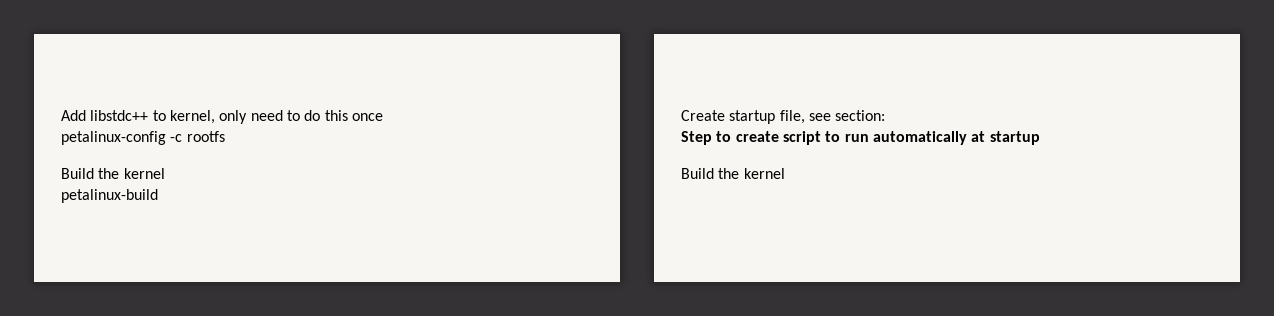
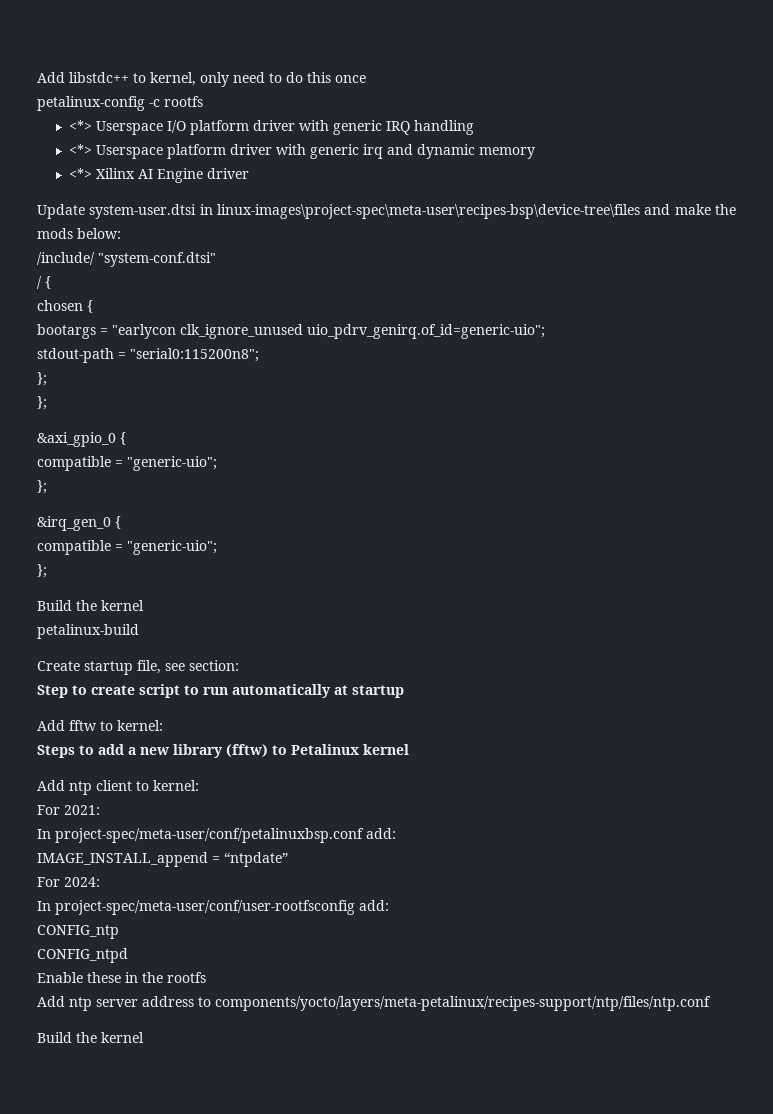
+ <*> Userspace I/O platform driver with generic IRQ handling
+ <*> Userspace platform driver with generic irq and dynamic memory
+ <*> Xilinx AI Engine driver
+ Update system-user.dtsi in linux-images\project-spec\meta-user\recipes-bsp\device-tree\files and make the mods below:
+ /include/ "system-conf.dtsi"
+ / {
+ chosen {
+ bootargs = "earlycon clk_ignore_unused uio_pdrv_genirq.of_id=generic-uio";
+ stdout-path = "serial0:115200n8";
+ };
+ };
+ &axi_gpio_0 {
+ compatible = "generic-uio";
+ };
+ &irq_gen_0 {
+ compatible = "generic-uio";
+ };
+ Add fftw to kernel:
+ Steps to add a new library (fftw) to Petalinux kernel
+ Add ntp client to kernel:
+ For 2021:
+ In project-spec/meta-user/conf/petalinuxbsp.conf add:
+ IMAGE_INSTALL_append = “ntpdate”
+ For 2024:
+ In project-spec/meta-user/conf/user-rootfsconfig add:
+ CONFIG_ntp
+ CONFIG_ntpd
+ Enable these in the rootfs
+ Add ntp server address to components/yocto/layers/meta-petalinux/recipes-support/ntp/files/ntp.conf

